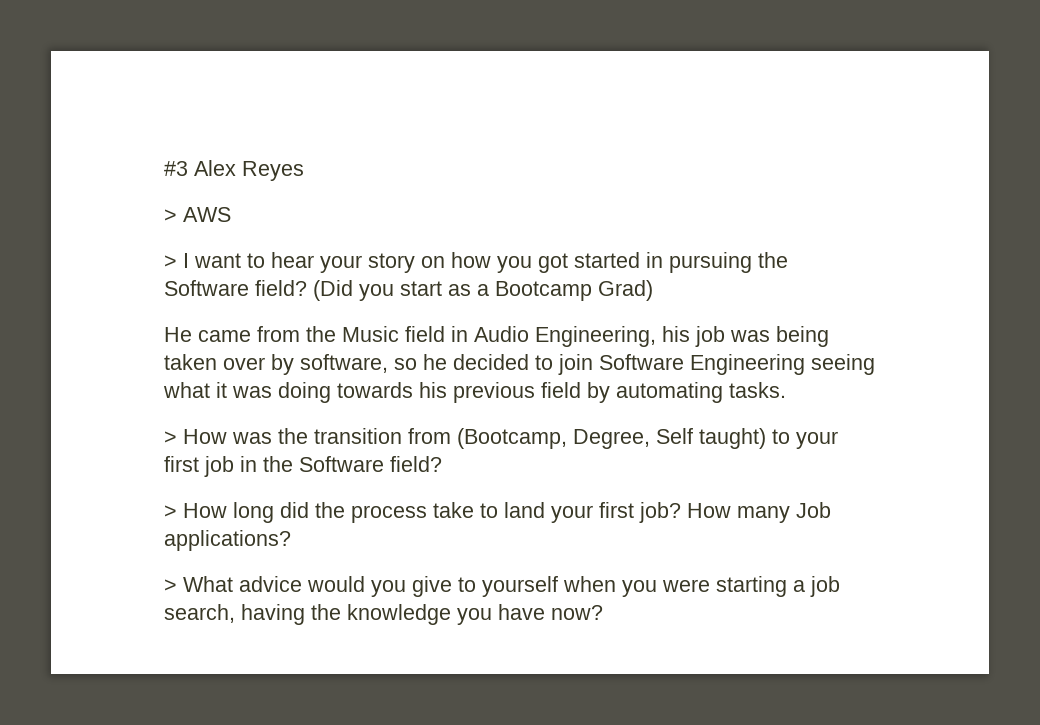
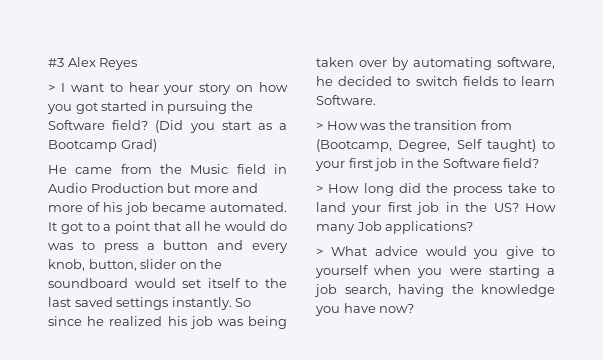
- > AWS
- He came from the Music field in Audio Engineering, his job was being taken over by software, so he decided to join Software Engineering seeing what it was doing towards his previous field by automating tasks.
+ He came from the Music field in Audio Production but more and more of his job became automated. It got to a point that all he would do was to press a button and every knob, button, slider on the soundboard would set itself to the last saved settings instantly. So since he realized his job was being taken over by automating software, he decided to switch fields to learn Software.
- > How long did the process take to land your first job?
+ > How long did the process take to land your first job in the US?

